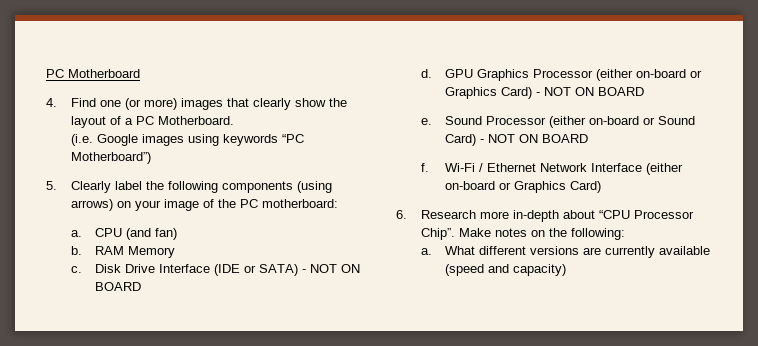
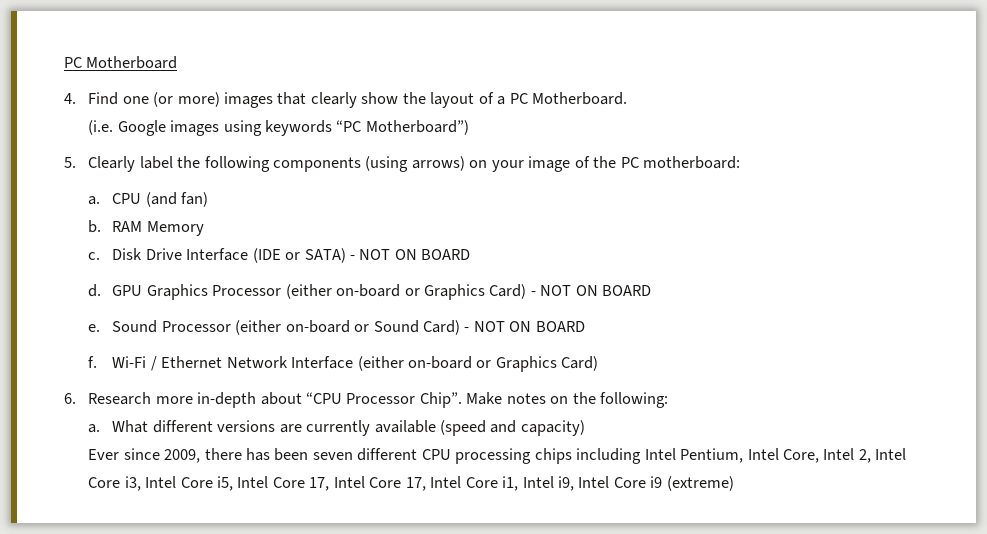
+ Ever since 2009, there has been seven different CPU processing chips including Intel Pentium, Intel Core, Intel 2, Intel Core i3, Intel Core i5, Intel Core 17, Intel Core 17, Intel Core i1, Intel i9, Intel Core i9 (extreme)

